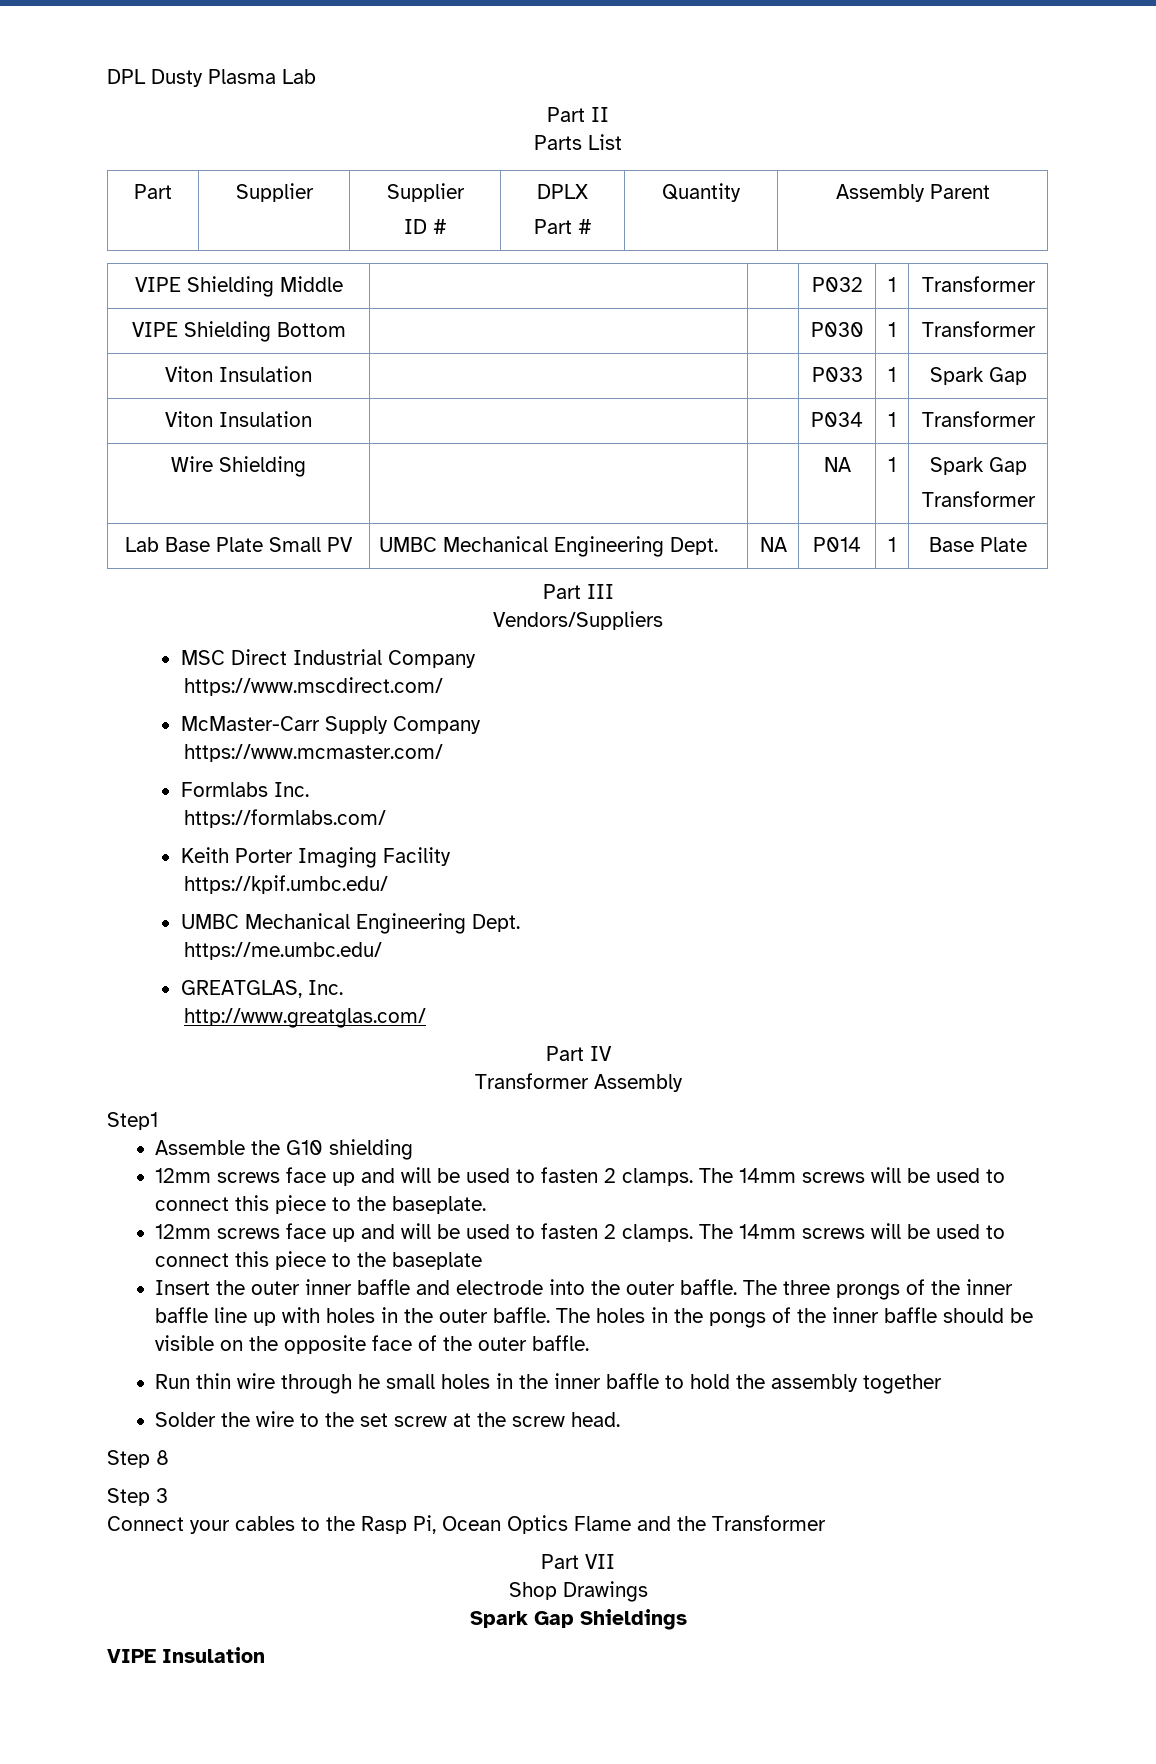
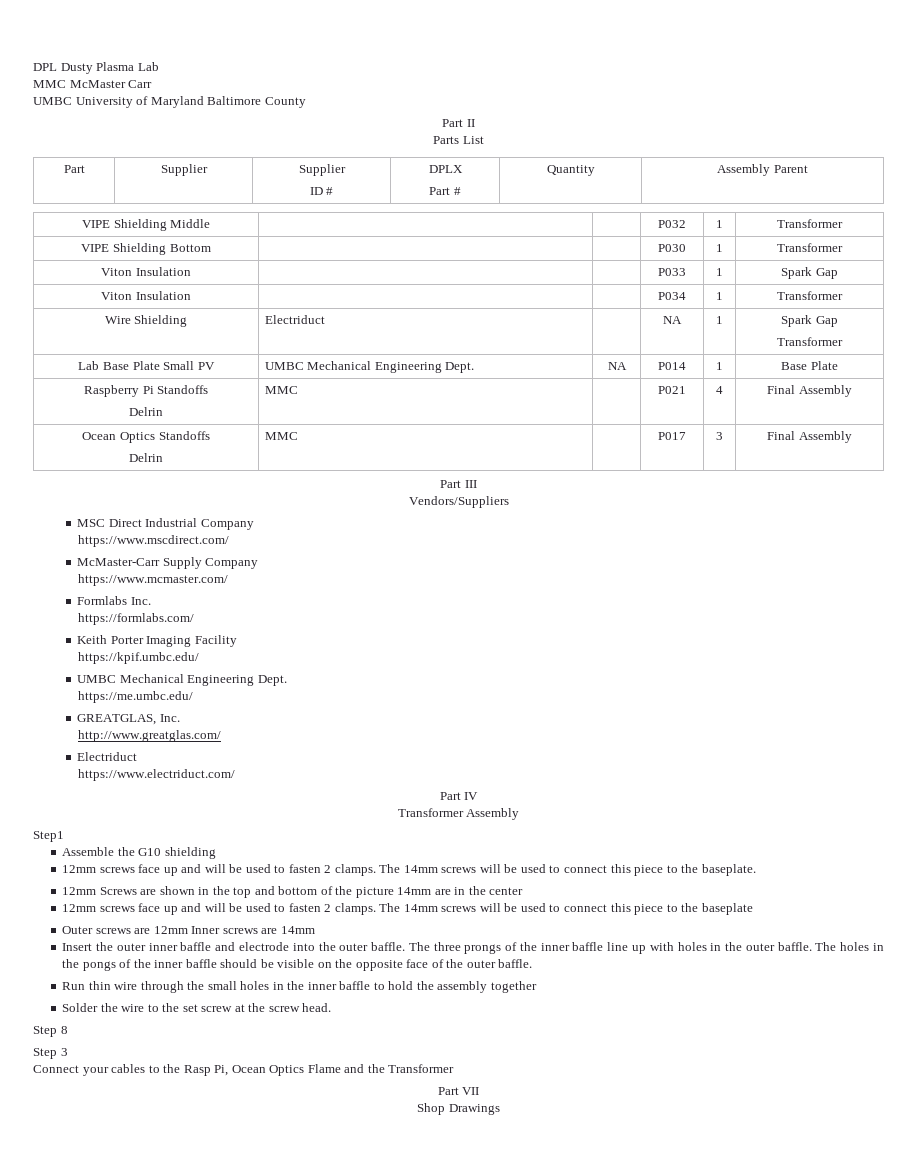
+ MMC McMaster Carr
+ UMBC University of Maryland Baltimore County
- Wire Shielding | | | NA | 1 | Spark Gap
+ Wire Shielding | Electriduct | | NA | 1 | Spark Gap
+ Raspberry Pi Standoffs
+ Delrin | MMC | | P021 | 4 | Final Assembly
+ Ocean Optics Standoffs
+ Delrin | MMC | | P017 | 3 | Final Assembly
  http://www.greatglas.com/
+ Electriduct
+ https://www.electriduct.com/
+ 12mm Screws are shown in the top and bottom of the picture 14mm are in the center
+ Outer screws are 12mm Inner screws are 14mm
- Run thin wire through he small holes in the inner baffle to hold the assembly together
+ Run thin wire through the small holes in the inner baffle to hold the assembly together
- Spark Gap Shieldings
- VIPE Insulation

